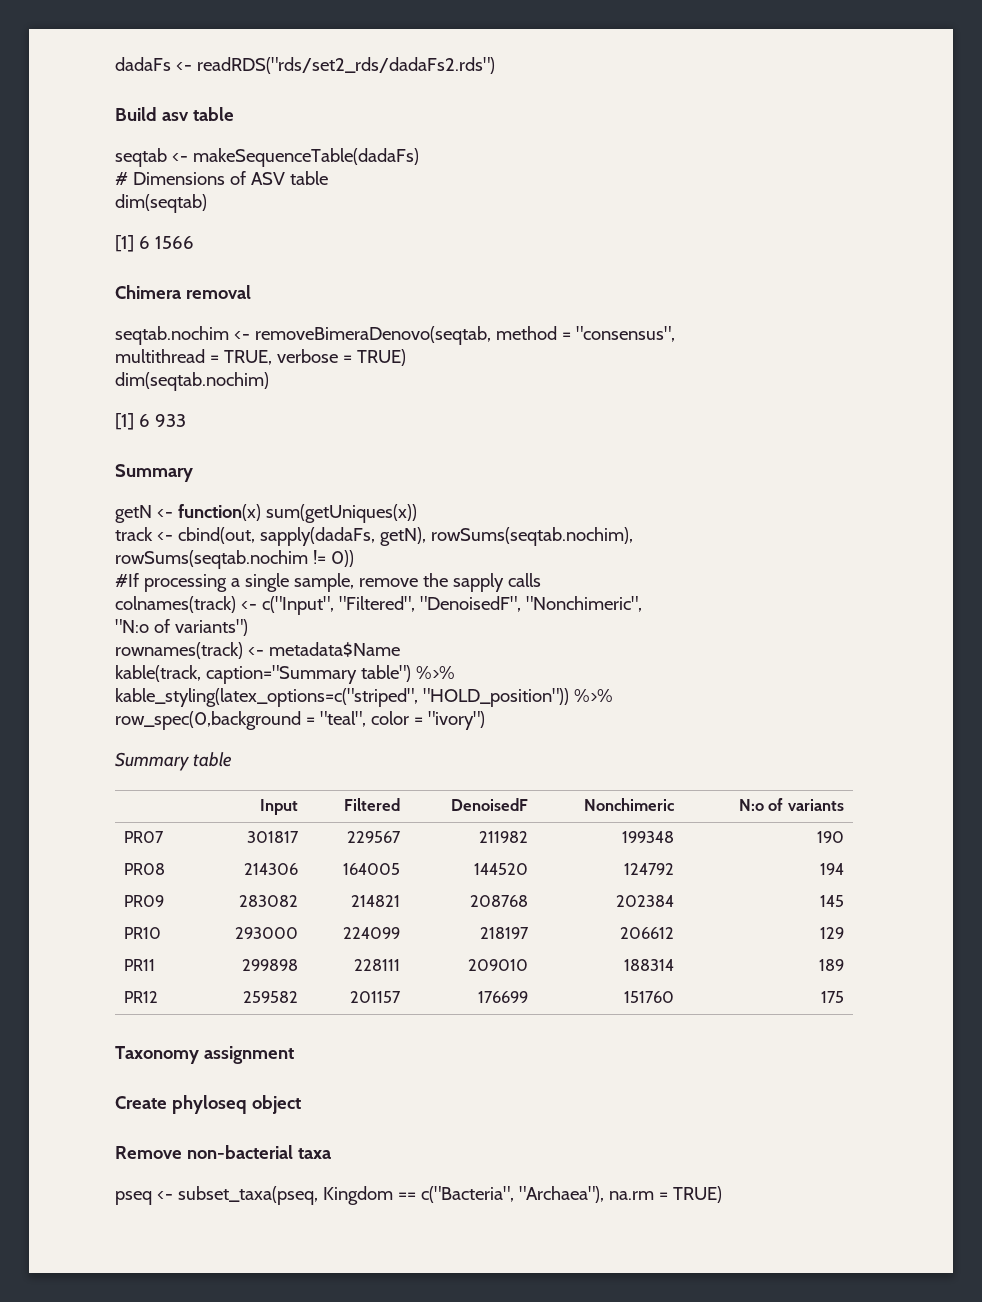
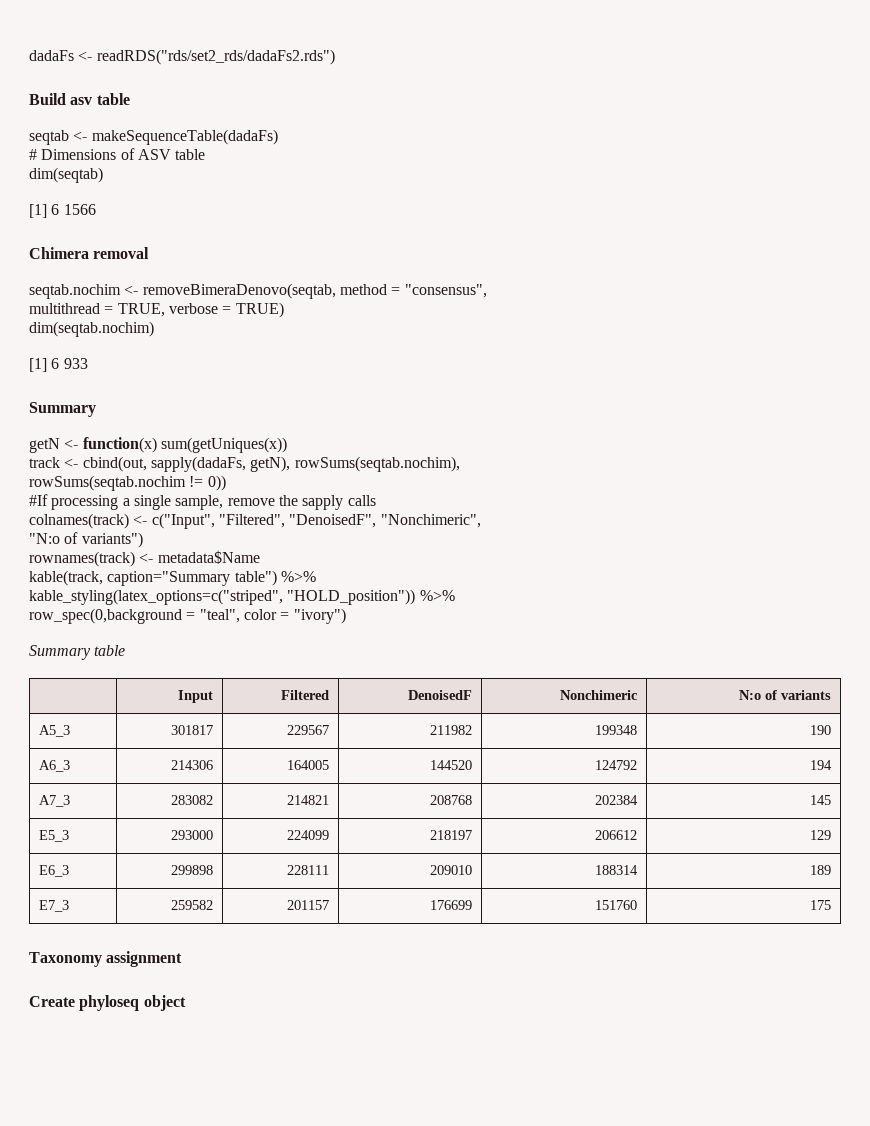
- PR07 | 301817 | 229567 | 211982 | 199348 | 190
+ A5_3 | 301817 | 229567 | 211982 | 199348 | 190
- PR08 | 214306 | 164005 | 144520 | 124792 | 194
+ A6_3 | 214306 | 164005 | 144520 | 124792 | 194
- PR09 | 283082 | 214821 | 208768 | 202384 | 145
+ A7_3 | 283082 | 214821 | 208768 | 202384 | 145
- PR10 | 293000 | 224099 | 218197 | 206612 | 129
+ E5_3 | 293000 | 224099 | 218197 | 206612 | 129
- PR11 | 299898 | 228111 | 209010 | 188314 | 189
+ E6_3 | 299898 | 228111 | 209010 | 188314 | 189
- PR12 | 259582 | 201157 | 176699 | 151760 | 175
+ E7_3 | 259582 | 201157 | 176699 | 151760 | 175
- Remove non-bacterial taxa
- pseq <- subset_taxa(pseq, Kingdom == c("Bacteria", "Archaea"), na.rm = TRUE)

